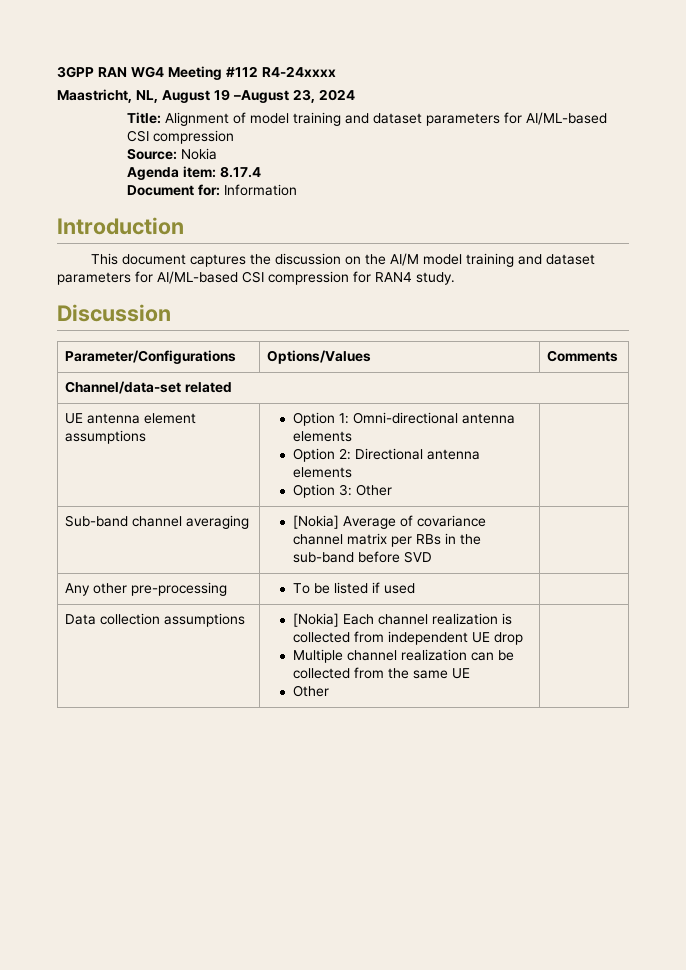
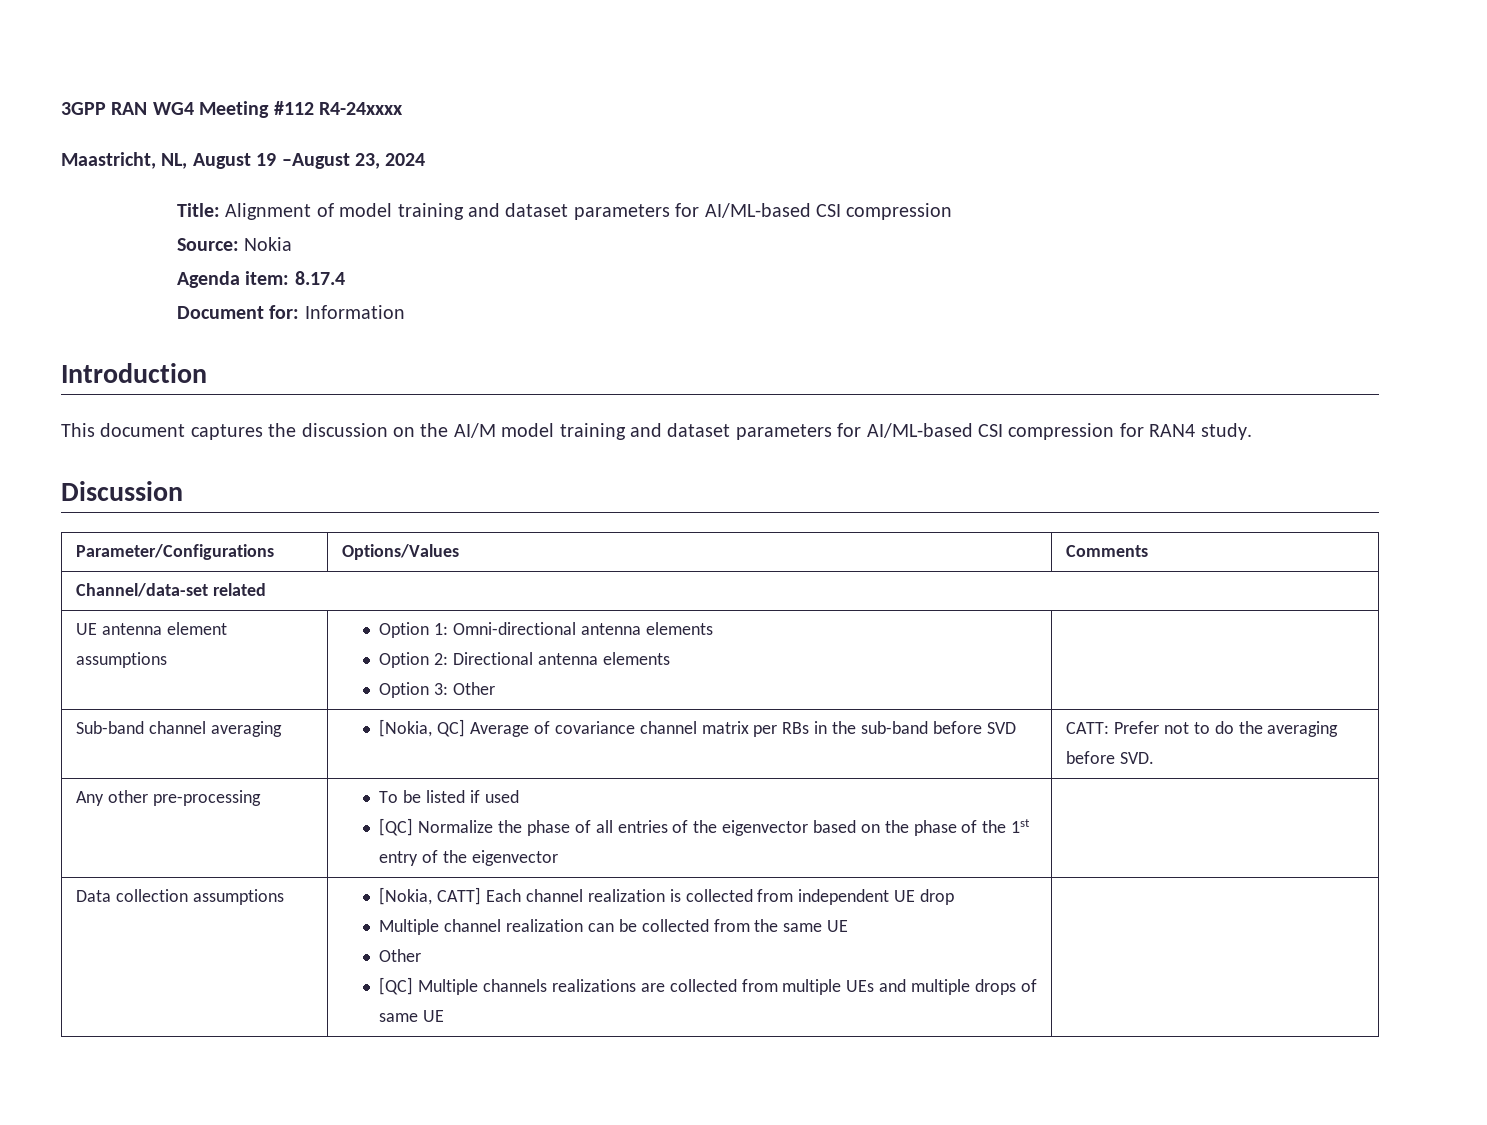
- Sub-band channel averaging | [Nokia] Average of covariance channel matrix per RBs in the sub-band before SVD |
+ Sub-band channel averaging | [Nokia, QC] Average of covariance channel matrix per RBs in the sub-band before SVD | CATT: Prefer not to do the averaging before SVD.
- Any other pre-processing | To be listed if used |
+ Any other pre-processing | To be listed if used
+ [QC] Normalize the phase of all entries of the eigenvector based on the phase of the 1st entry of the eigenvector |
- Data collection assumptions | [Nokia] Each channel realization is collected from independent UE drop
+ Data collection assumptions | [Nokia, CATT] Each channel realization is collected from independent UE drop
  Multiple channel realization can be collected from the same UE
- Other |
+ Other
+ [QC] Multiple channels realizations are collected from multiple UEs and multiple drops of same UE |

